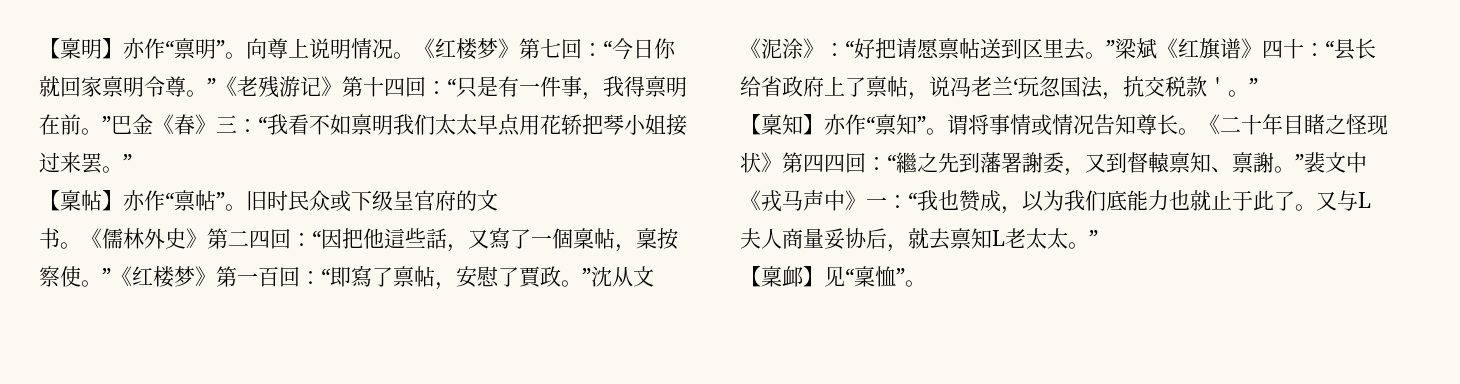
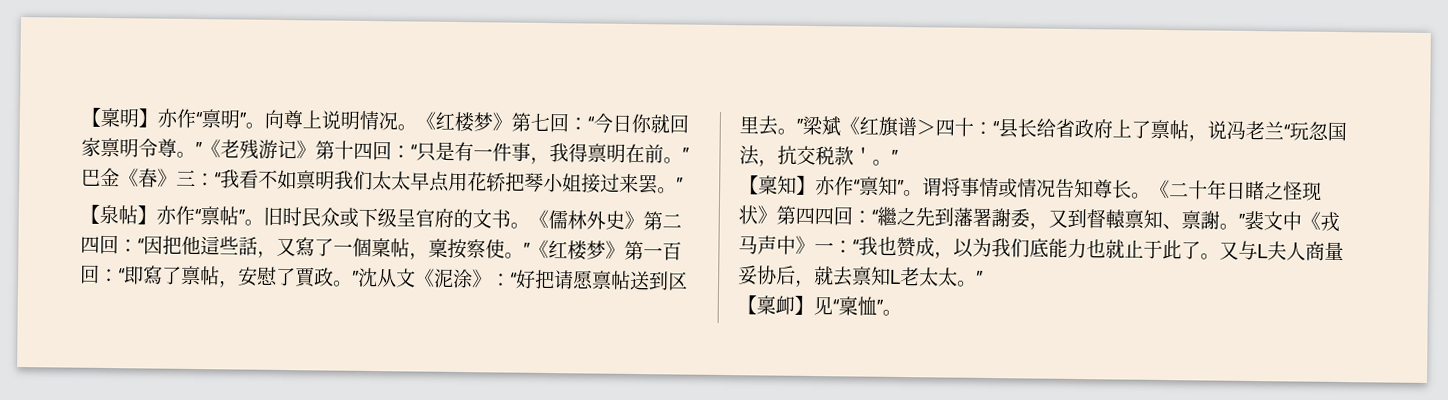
- 【稟帖】亦作“禀帖”。
+ 【泉帖】亦作“禀帖”。
- 旧时民众或下级呈官府的文
- 书。
+ 旧时民众或下级呈官府的文书。
- “好把请愿禀帖送到区里去。”梁斌《红旗谱》四十：
+ “好把请愿禀帖送到区里去。”梁斌《红旗谱＞四十：
- “县长给省政府上了禀帖，说冯老兰‘玩忽国法，抗交税款＇。”
+ “县长给省政府上了禀帖，说冯老兰“玩忽国法，抗交税款＇。”
- 《二十年目睹之怪现状》第四四回：“繼之先到藩署謝委，又到督轅禀知、禀謝。”裴文中《戎马声中》一：“我也赞成，以为我们底能力也就止于此了。
+ 《二十年日睹之怪现状》第四四回：“繼之先到藩署謝委，又到督轅禀知、禀謝。”裴文中《戎马声中》一：“我也赞成，以为我们底能力也就止于此了。
- 【稟䘏】见“稟恤”。
+ 【稟卹】见“稟恤”。

